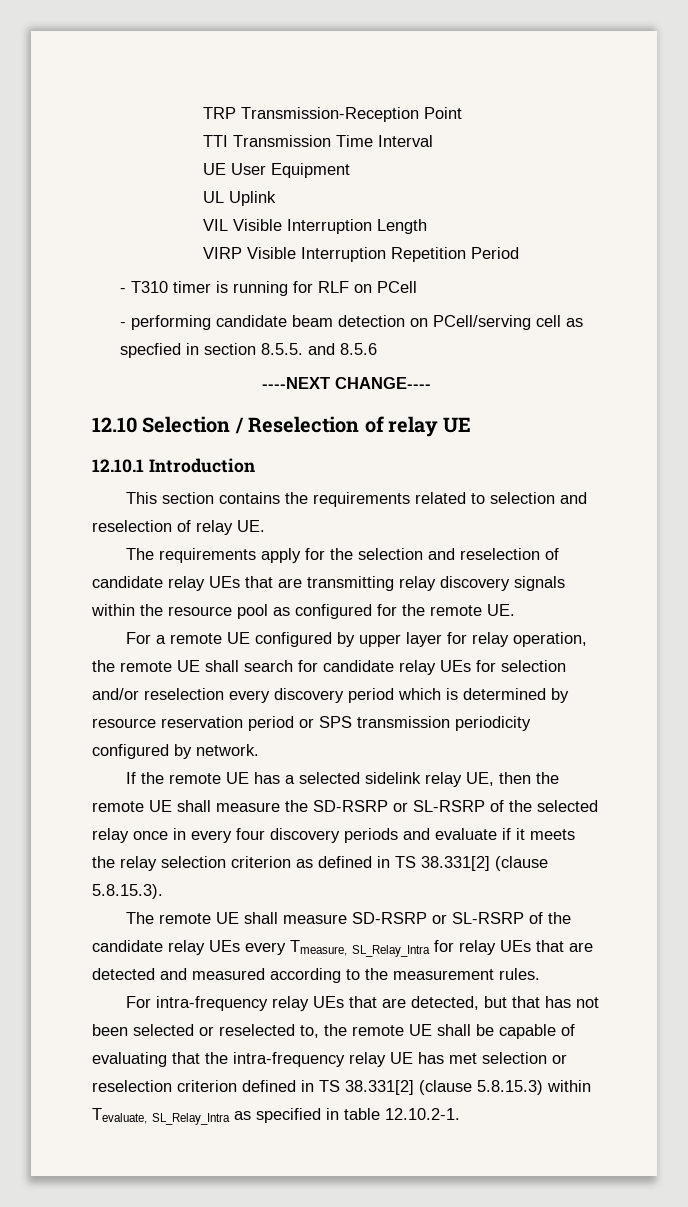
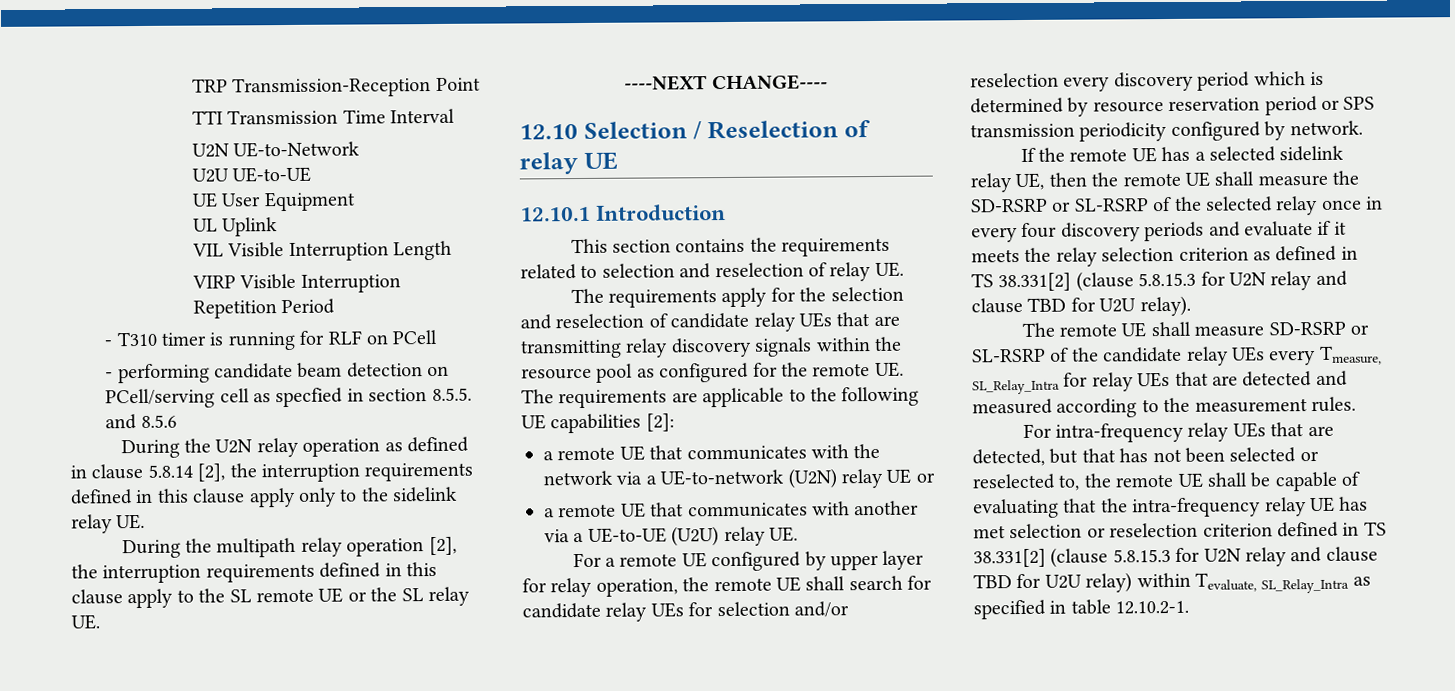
+ U2N UE-to-Network
+ U2U UE-to-UE
+ During the U2N relay operation as defined in clause 5.8.14 [2], the interruption requirements defined in this clause apply only to the sidelink relay UE.
+ During the multipath relay operation [2], the interruption requirements defined in this clause apply to the SL remote UE or the SL relay UE.
- The requirements apply for the selection and reselection of candidate relay UEs that are transmitting relay discovery signals within the resource pool as configured for the remote UE.
+ The requirements apply for the selection and reselection of candidate relay UEs that are transmitting relay discovery signals within the resource pool as configured for the remote UE. The requirements are applicable to the following UE capabilities [2]:
+ a remote UE that communicates with the network via a UE-to-network (U2N) relay UE or
+ a remote UE that communicates with another via a UE-to-UE (U2U) relay UE.
- If the remote UE has a selected sidelink relay UE, then the remote UE shall measure the SD-RSRP or SL-RSRP of the selected relay once in every four discovery periods and evaluate if it meets the relay selection criterion as defined in TS 38.331[2] (clause 5.8.15.3).
+ If the remote UE has a selected sidelink relay UE, then the remote UE shall measure the SD-RSRP or SL-RSRP of the selected relay once in every four discovery periods and evaluate if it meets the relay selection criterion as defined in TS 38.331[2] (clause 5.8.15.3 for U2N relay and clause TBD for U2U relay).
- For intra-frequency relay UEs that are detected, but that has not been selected or reselected to, the remote UE shall be capable of evaluating that the intra-frequency relay UE has met selection or reselection criterion defined in TS 38.331[2] (clause 5.8.15.3) within Tevaluate, SL_Relay_Intra as specified in table 12.10.2-1.
+ For intra-frequency relay UEs that are detected, but that has not been selected or reselected to, the remote UE shall be capable of evaluating that the intra-frequency relay UE has met selection or reselection criterion defined in TS 38.331[2] (clause 5.8.15.3 for U2N relay and clause TBD for U2U relay) within Tevaluate, SL_Relay_Intra as specified in table 12.10.2-1.

